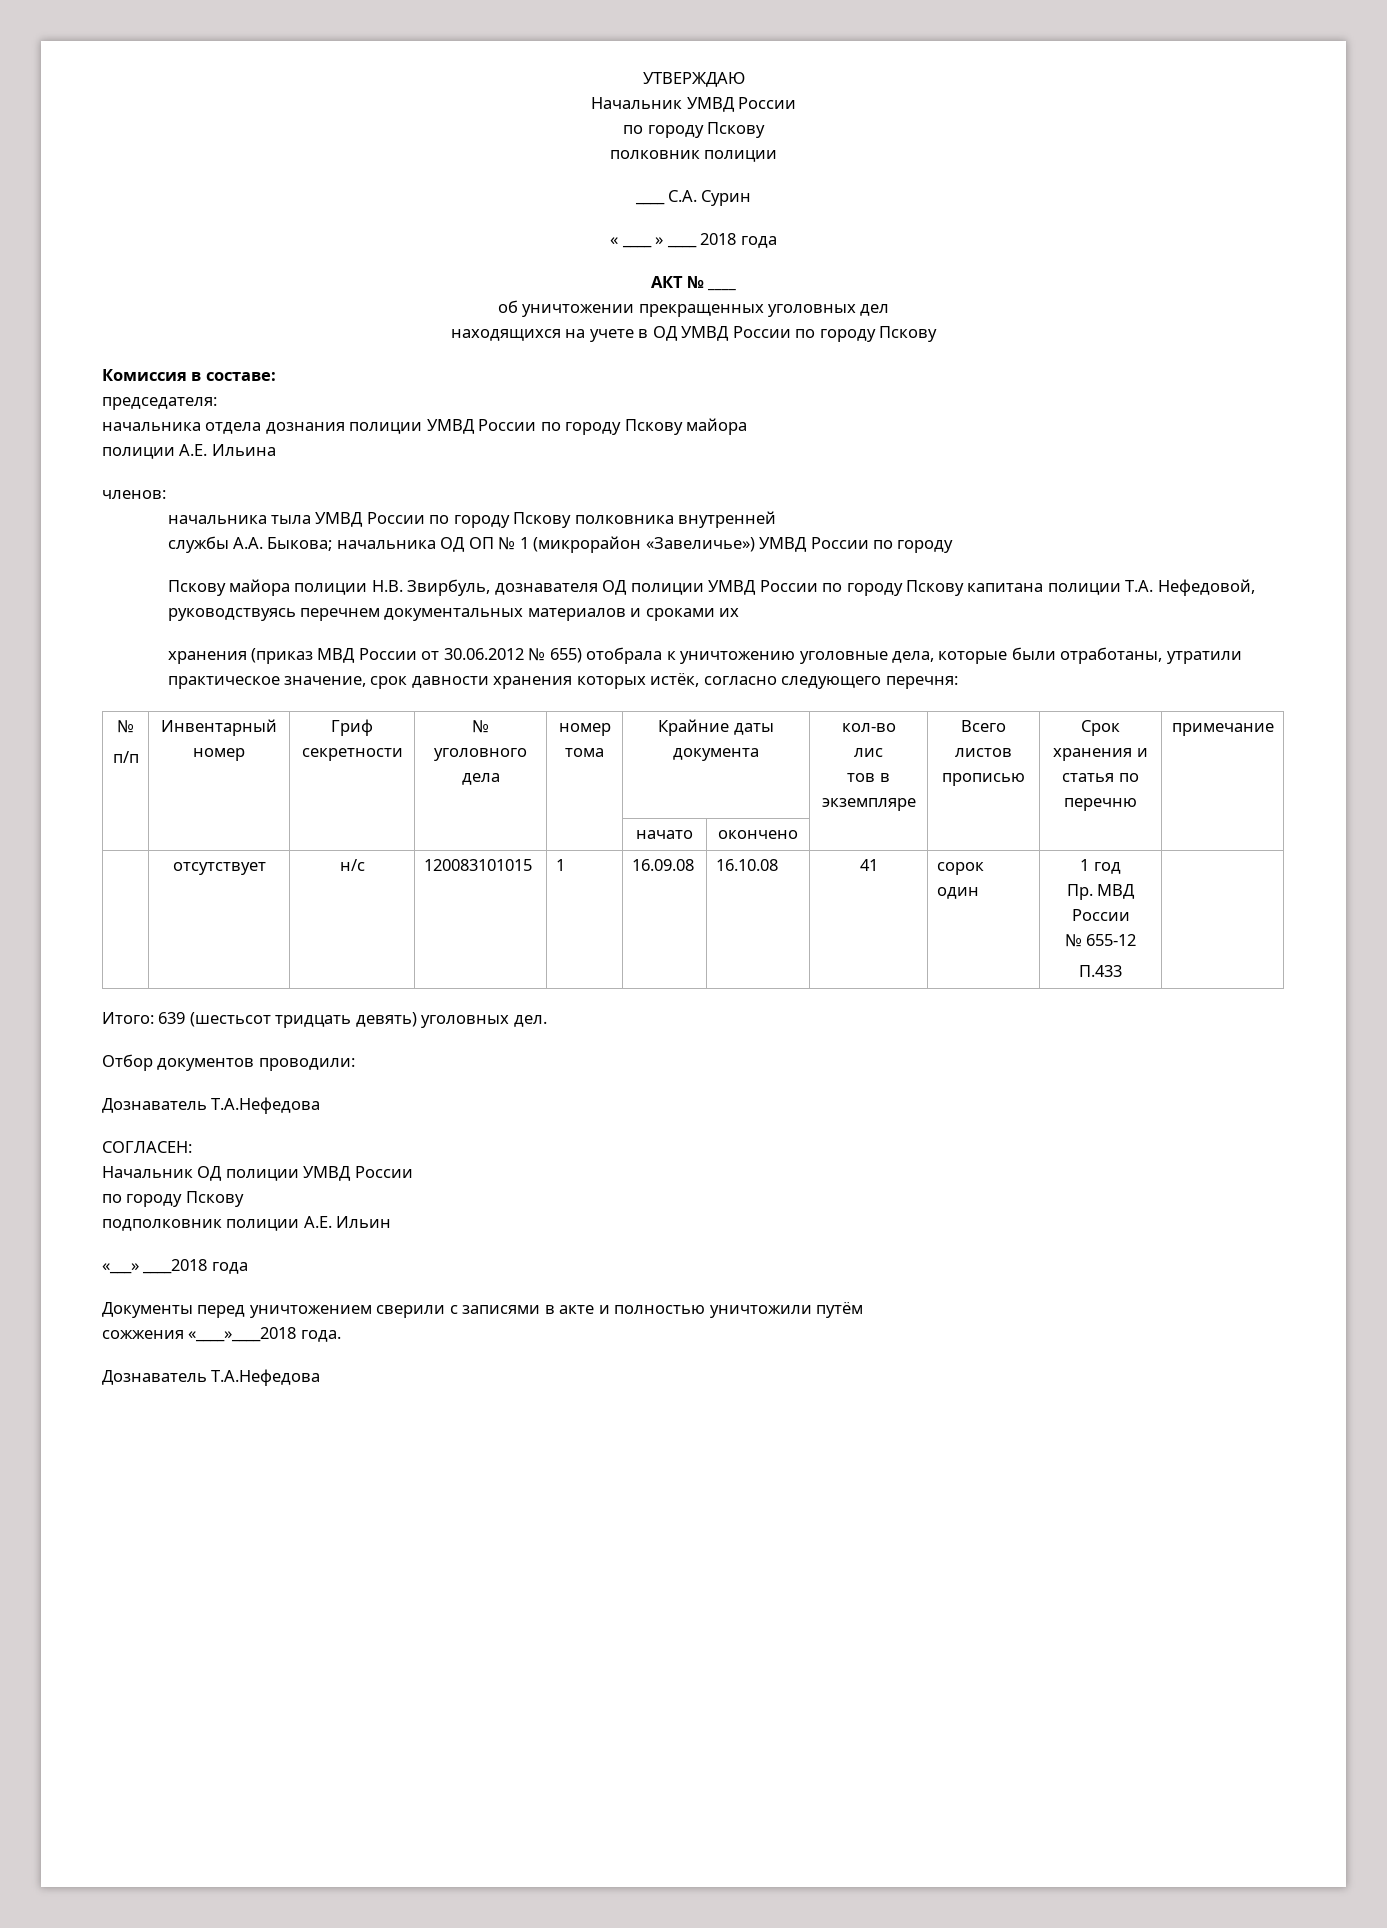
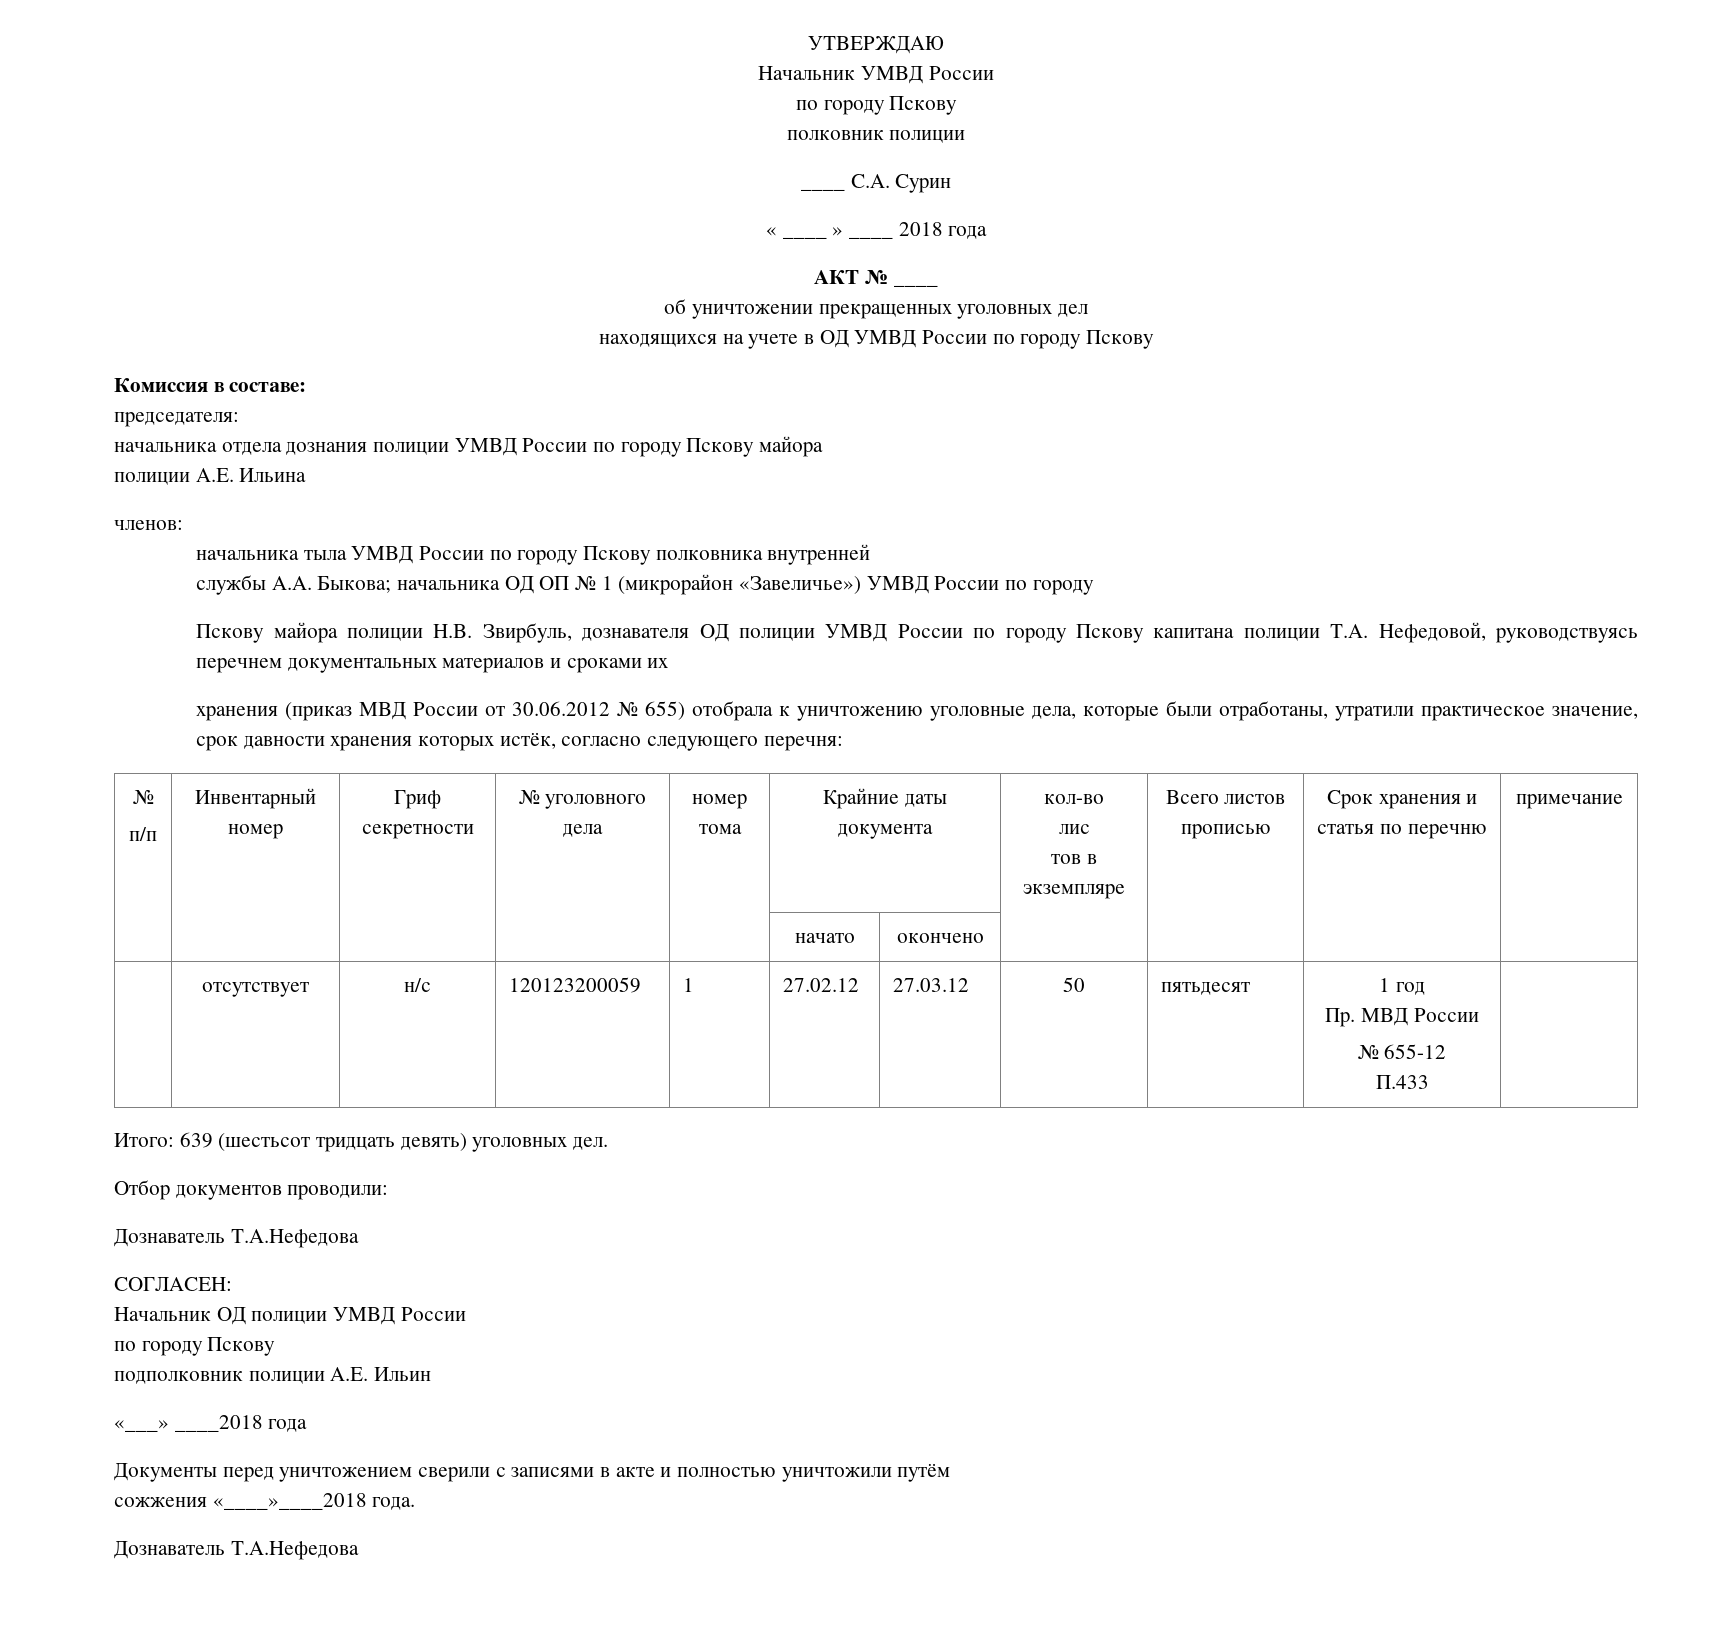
- | отсутствует | н/с | 120083101015 | 1 | 16.09.08 | 16.10.08 | 41 | сорок один | 1 год
+ | отсутствует | н/с | 120123200059 | 1 | 27.02.12 | 27.03.12 | 50 | пятьдесят | 1 год

